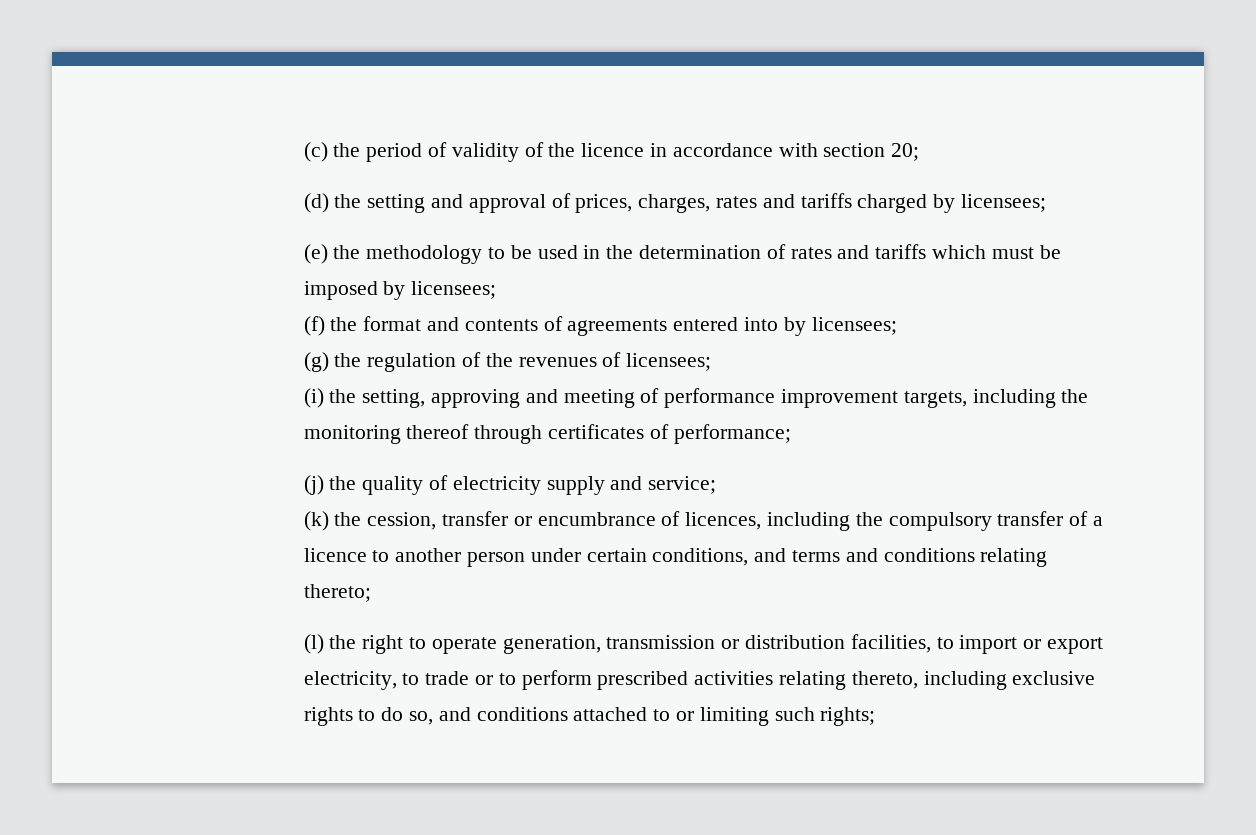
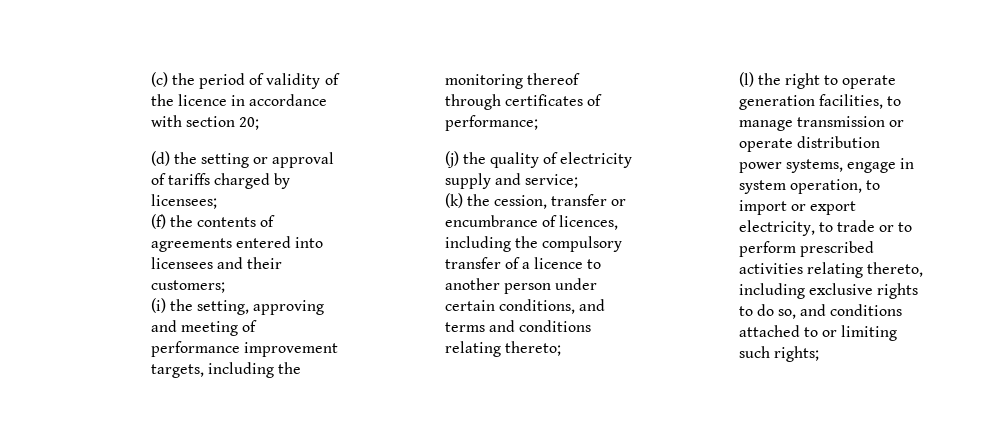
- (d) the setting and approval of prices, charges, rates and tariffs charged by licensees;
+ (d) the setting or approval of tariffs charged by licensees;
- (e) the methodology to be used in the determination of rates and tariffs which must be imposed by licensees;
- (f) the format and contents of agreements entered into by licensees;
- (g) the regulation of the revenues of licensees;
+ (f) the contents of agreements entered into licensees and their customers;
- (l) the right to operate generation, transmission or distribution facilities, to import or export electricity, to trade or to perform prescribed activities relating thereto, including exclusive rights to do so, and conditions attached to or limiting such rights;
+ (l) the right to operate generation facilities, to manage transmission or operate distribution power systems, engage in system operation, to import or export electricity, to trade or to perform prescribed activities relating thereto, including exclusive rights to do so, and conditions attached to or limiting such rights;

